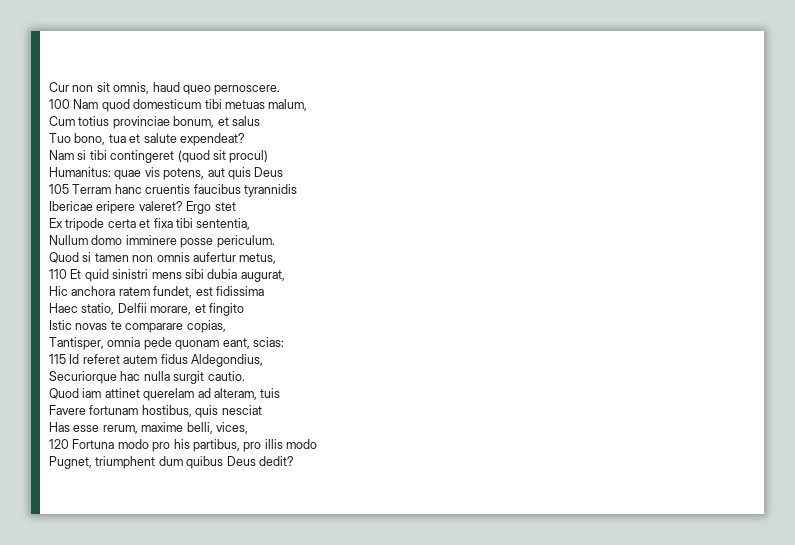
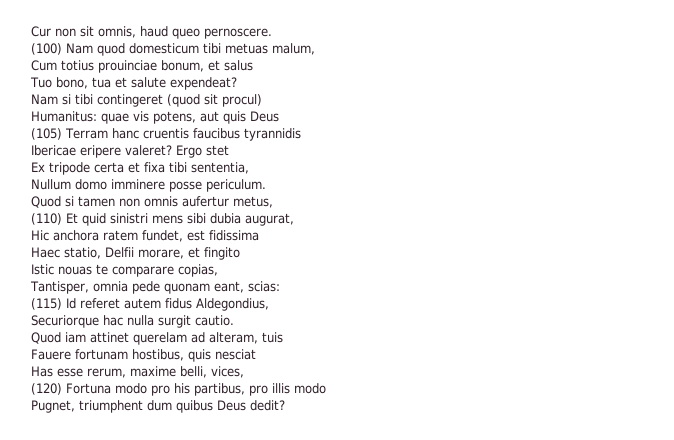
- 100 Nam quod domesticum tibi metuas malum,
+ (100) Nam quod domesticum tibi metuas malum,
- Cum totius provinciae bonum, et salus
+ Cum totius prouinciae bonum, et salus
- 105 Terram hanc cruentis faucibus tyrannidis
+ (105) Terram hanc cruentis faucibus tyrannidis
- 110 Et quid sinistri mens sibi dubia augurat,
+ (110) Et quid sinistri mens sibi dubia augurat,
- Istic novas te comparare copias,
+ Istic nouas te comparare copias,
- 115 Id referet autem fidus Aldegondius,
+ (115) Id referet autem fidus Aldegondius,
- Favere fortunam hostibus, quis nesciat
+ Fauere fortunam hostibus, quis nesciat
- 120 Fortuna modo pro his partibus, pro illis modo
+ (120) Fortuna modo pro his partibus, pro illis modo

